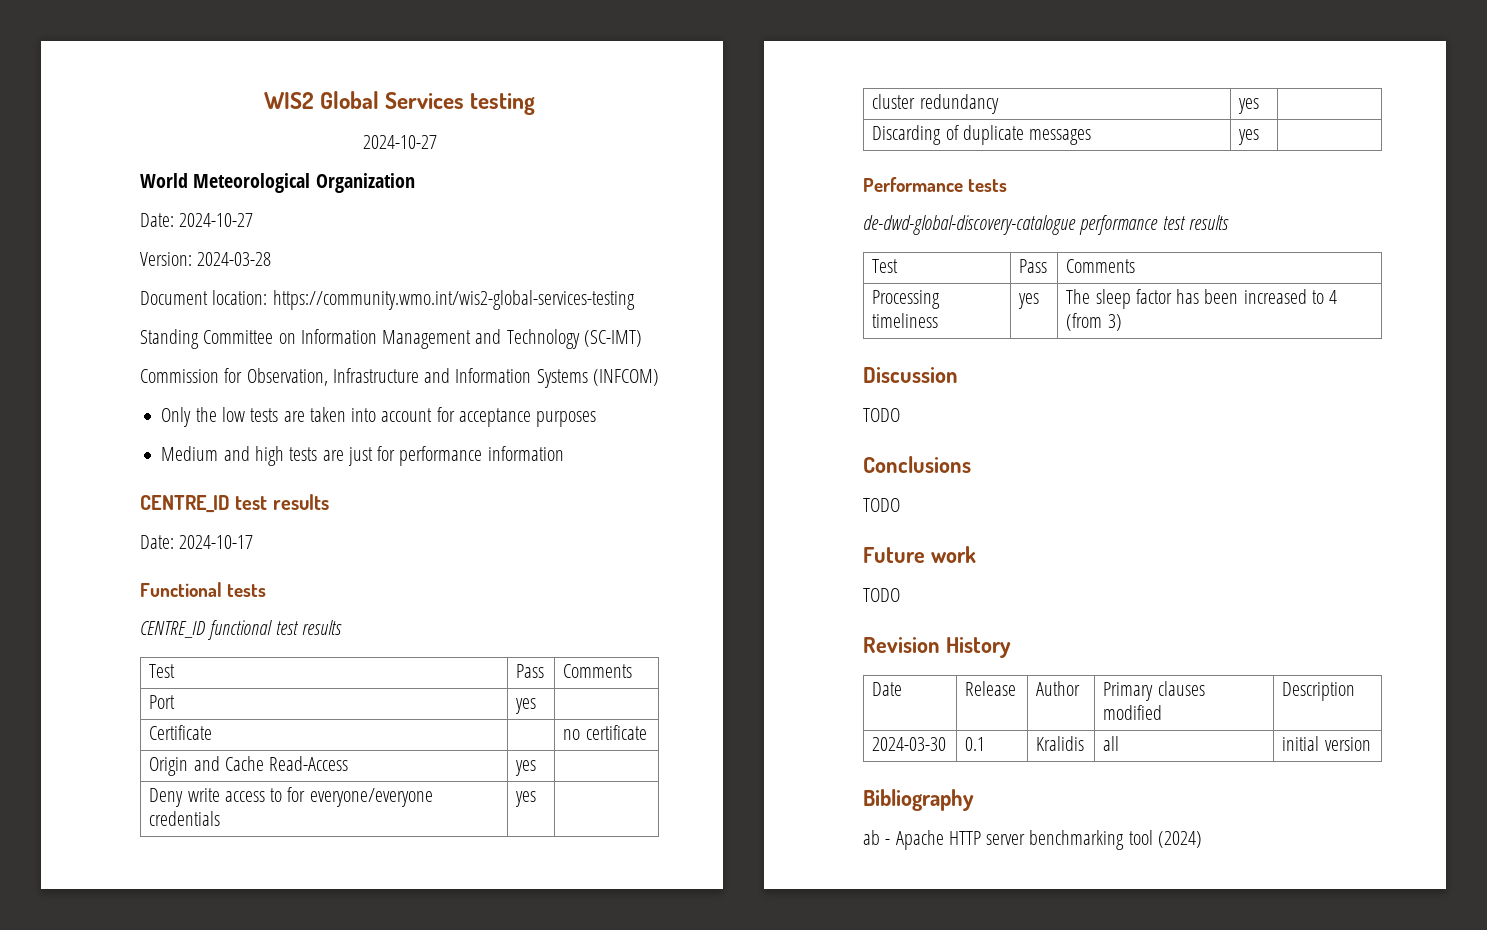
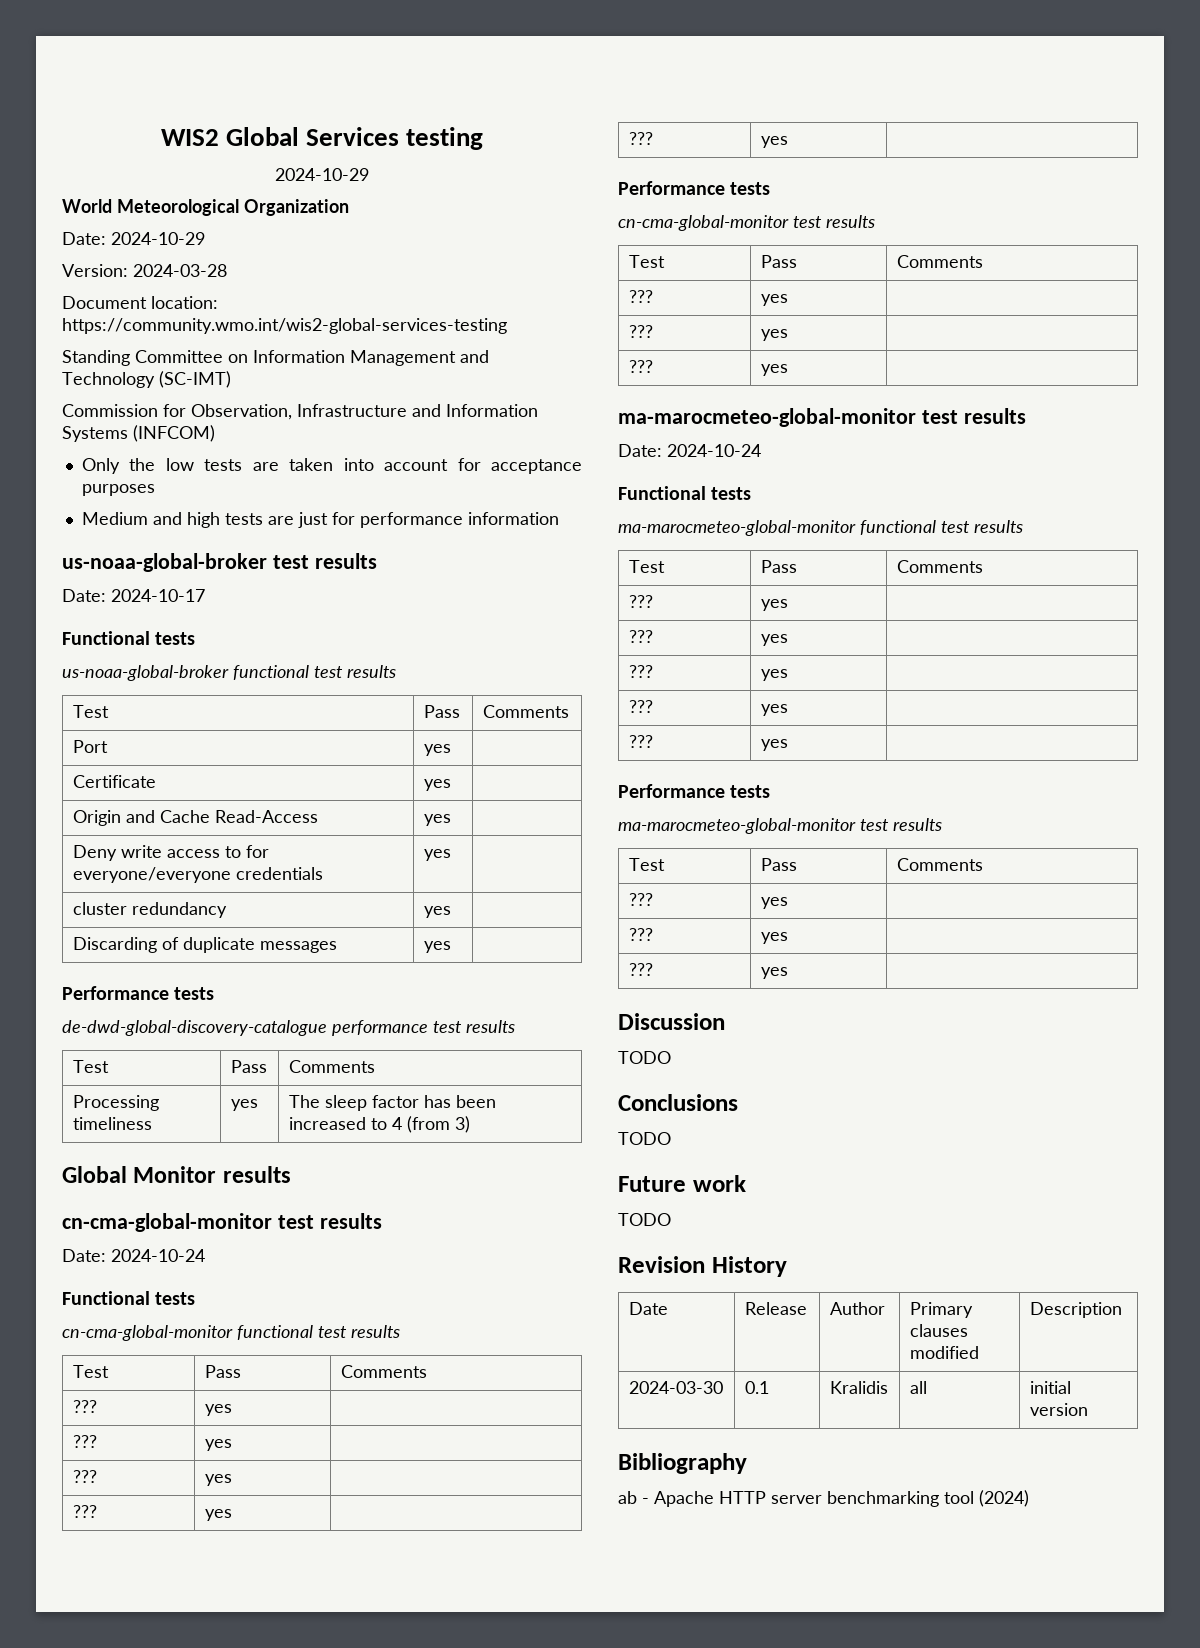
  WIS2 Global Services testing
- 2024-10-27
+ 2024-10-29
- Date: 2024-10-27
+ Date: 2024-10-29
- CENTRE_ID test results
+ us-noaa-global-broker test results
- CENTRE_ID functional test results
+ us-noaa-global-broker functional test results
- Certificate | | no certificate
+ Certificate | yes |
+ Global Monitor results
+ cn-cma-global-monitor test results
+ Date: 2024-10-24
+ Functional tests
+ cn-cma-global-monitor functional test results
+ Test | Pass | Comments
+ ??? | yes |
+ ??? | yes |
+ ??? | yes |
+ ??? | yes |
+ ??? | yes |
+ Performance tests
+ cn-cma-global-monitor test results
+ Test | Pass | Comments
+ ??? | yes |
+ ??? | yes |
+ ??? | yes |
+ ma-marocmeteo-global-monitor test results
+ Date: 2024-10-24
+ Functional tests
+ ma-marocmeteo-global-monitor functional test results
+ Test | Pass | Comments
+ ??? | yes |
+ ??? | yes |
+ ??? | yes |
+ ??? | yes |
+ ??? | yes |
+ Performance tests
+ ma-marocmeteo-global-monitor test results
+ Test | Pass | Comments
+ ??? | yes |
+ ??? | yes |
+ ??? | yes |

